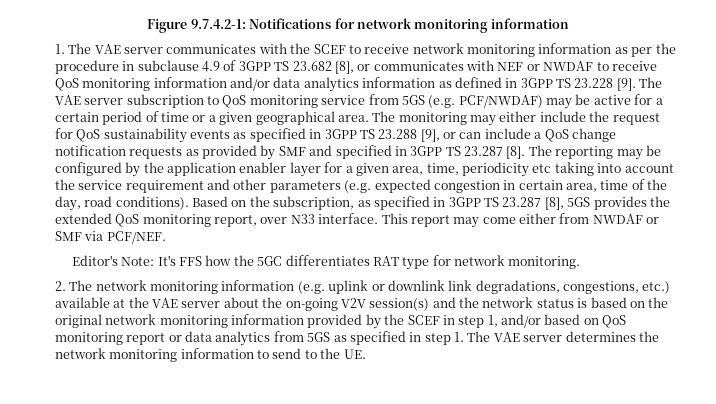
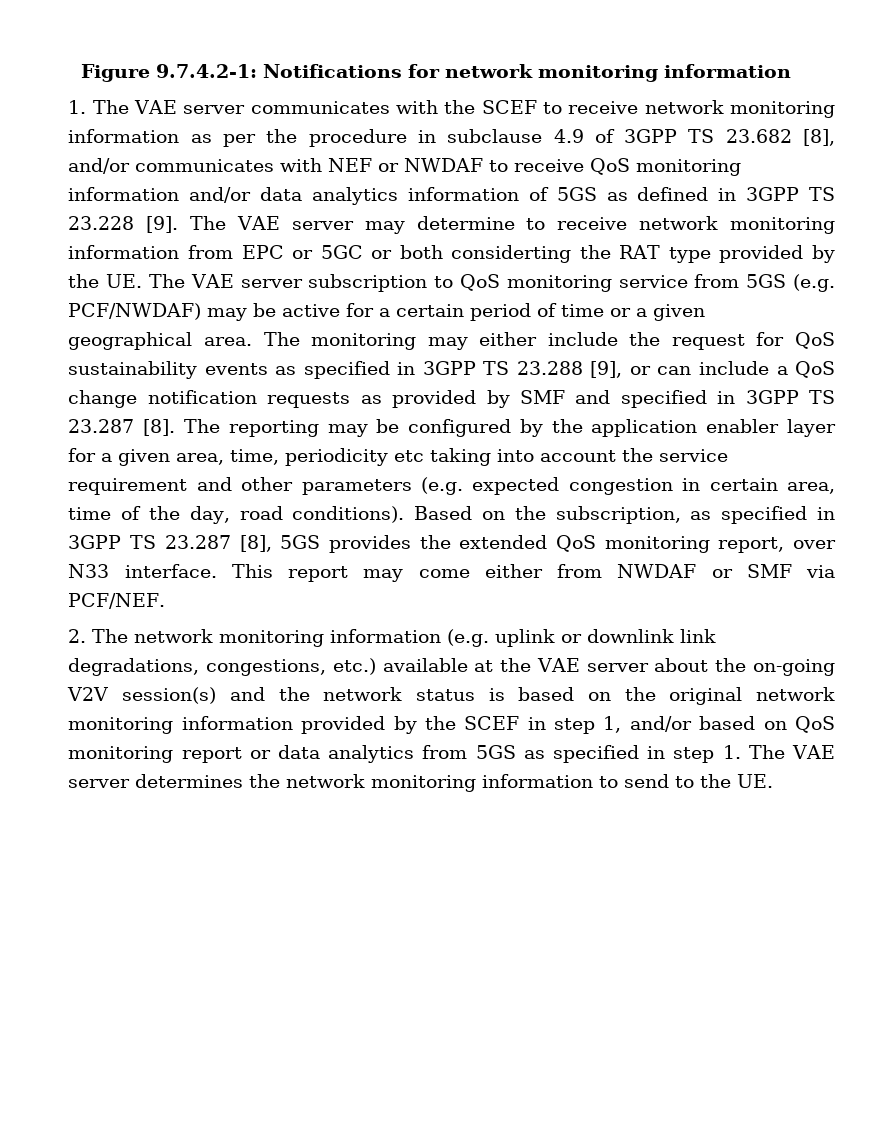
- 1. The VAE server communicates with the SCEF to receive network monitoring information as per the procedure in subclause 4.9 of 3GPP TS 23.682 [8], or communicates with NEF or NWDAF to receive QoS monitoring information and/or data analytics information as defined in 3GPP TS 23.228 [9].
+ 1. The VAE server communicates with the SCEF to receive network monitoring information as per the procedure in subclause 4.9 of 3GPP TS 23.682 [8], and/or communicates with NEF or NWDAF to receive QoS monitoring information and/or data analytics information of 5GS as defined in 3GPP TS 23.228 [9].
- The VAE server subscription to QoS monitoring service from 5GS (e.g. PCF/NWDAF) may be active for a certain period of time or a given geographical area.
+ The VAE server may determine to receive network monitoring information from EPC or 5GC or both considerting the RAT type provided by the UE. The VAE server subscription to QoS monitoring service from 5GS (e.g. PCF/NWDAF) may be active for a certain period of time or a given geographical area.
- Editor's Note: It's FFS how the 5GC differentiates RAT type for network monitoring.

